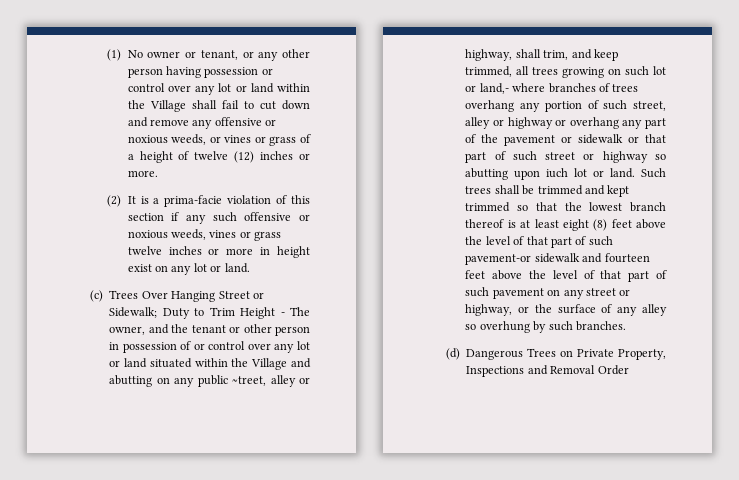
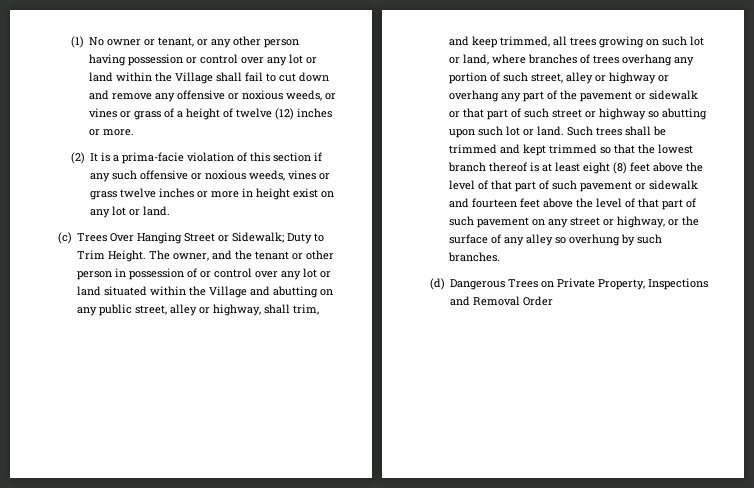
- Duty to Trim Height - The owner, and the tenant or other person in possession of or control over any lot or land situated within the Village and abutting on any public ~treet, alley or highway, shall trim, and keep trimmed, all trees growing on such lot or land,- where branches of trees overhang any portion of such street, alley or highway or overhang any part of the pavement or sidewalk or that part of such street or highway so abutting upon iuch lot or land.
+ Duty to Trim Height. The owner, and the tenant or other person in possession of or control over any lot or land situated within the Village and abutting on any public street, alley or highway, shall trim, and keep trimmed, all trees growing on such lot or land, where branches of trees overhang any portion of such street, alley or highway or overhang any part of the pavement or sidewalk or that part of such street or highway so abutting upon such lot or land.
- Such trees shall be trimmed and kept trimmed so that the lowest branch thereof is at least eight (8) feet above the level of that part of such pavement-or sidewalk and fourteen feet above the level of that part of such pavement on any street or highway, or the surface of any alley so overhung by such branches.
+ Such trees shall be trimmed and kept trimmed so that the lowest branch thereof is at least eight (8) feet above the level of that part of such pavement or sidewalk and fourteen feet above the level of that part of such pavement on any street or highway, or the surface of any alley so overhung by such branches.

